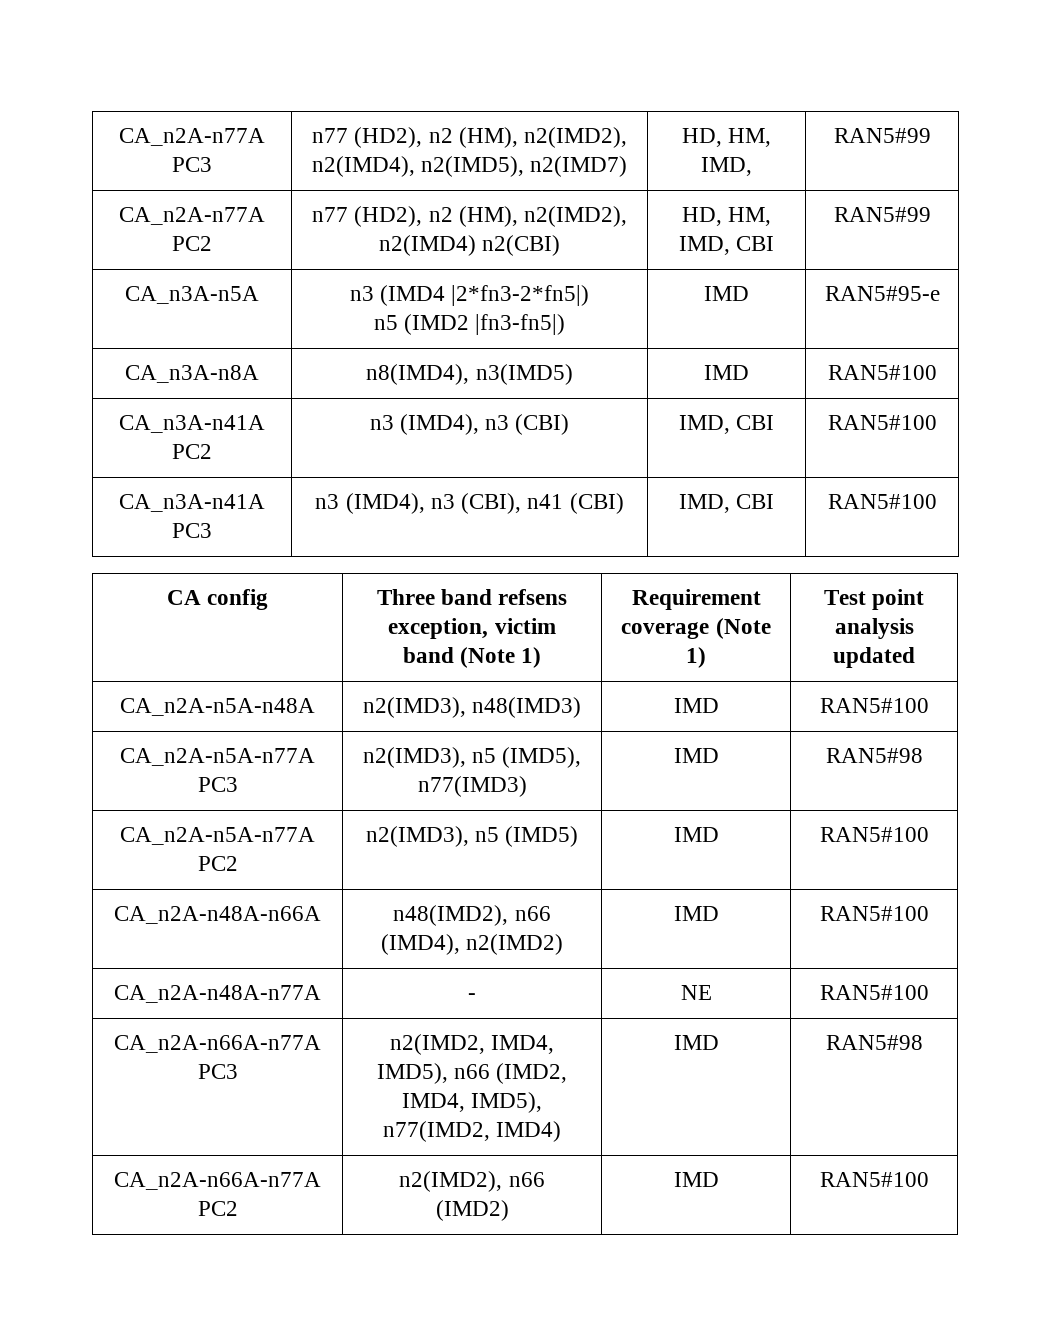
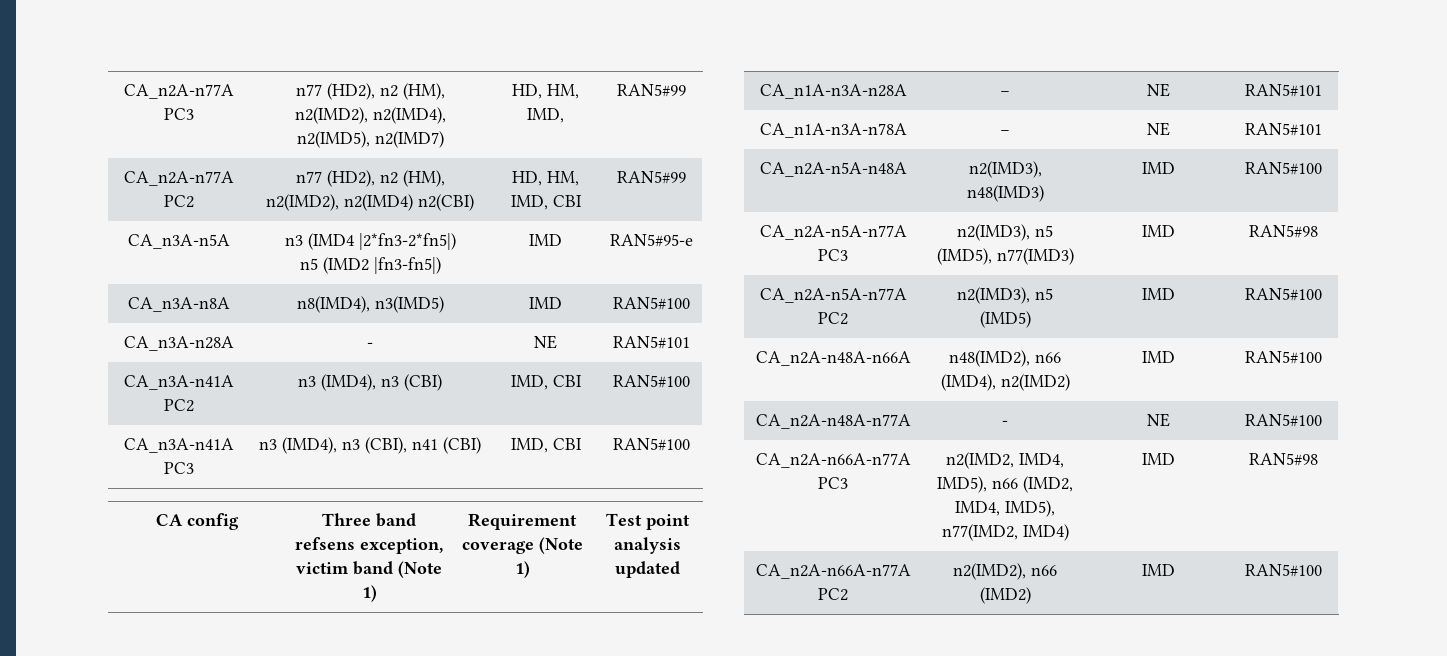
+ CA_n3A-n28A | - | NE | RAN5#101
+ CA_n1A-n3A-n28A | − | NE | RAN5#101
+ CA_n1A-n3A-n78A | − | NE | RAN5#101

